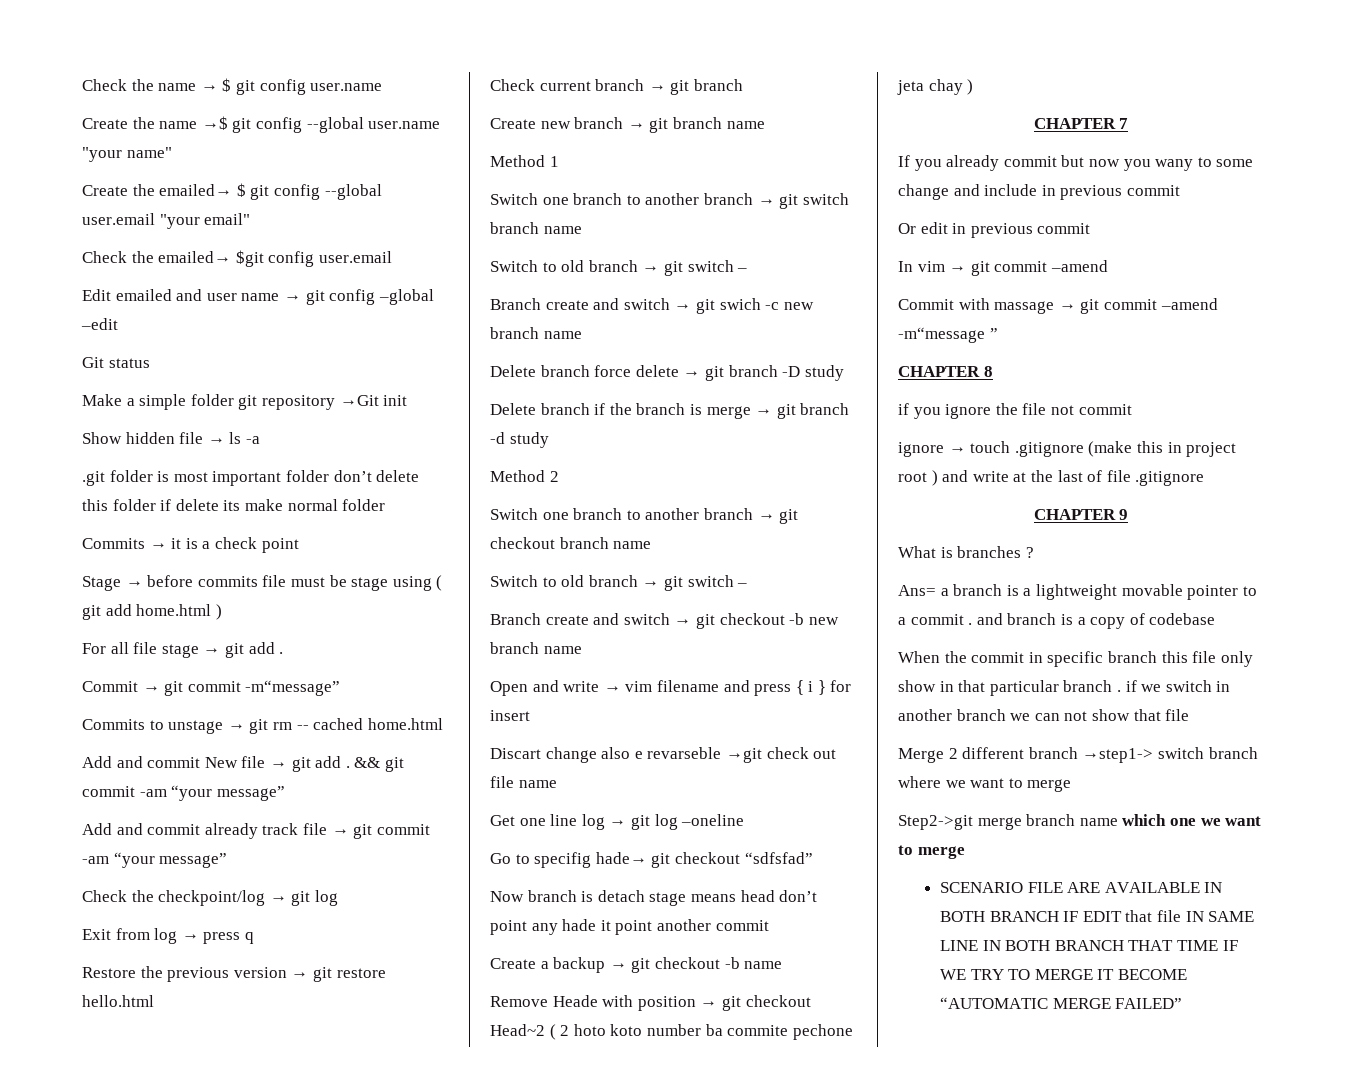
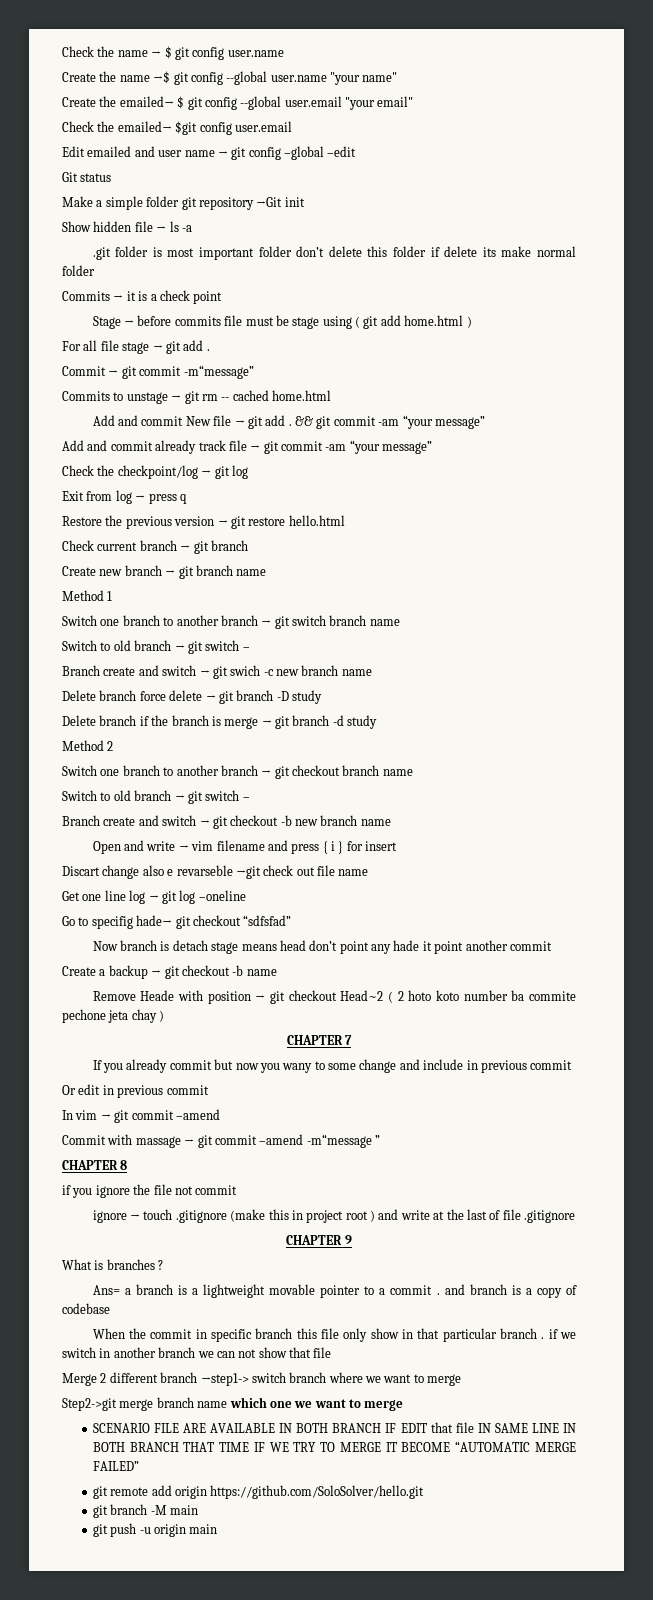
+ git remote add origin https://github.com/SoloSolver/hello.git
+ git branch -M main
+ git push -u origin main

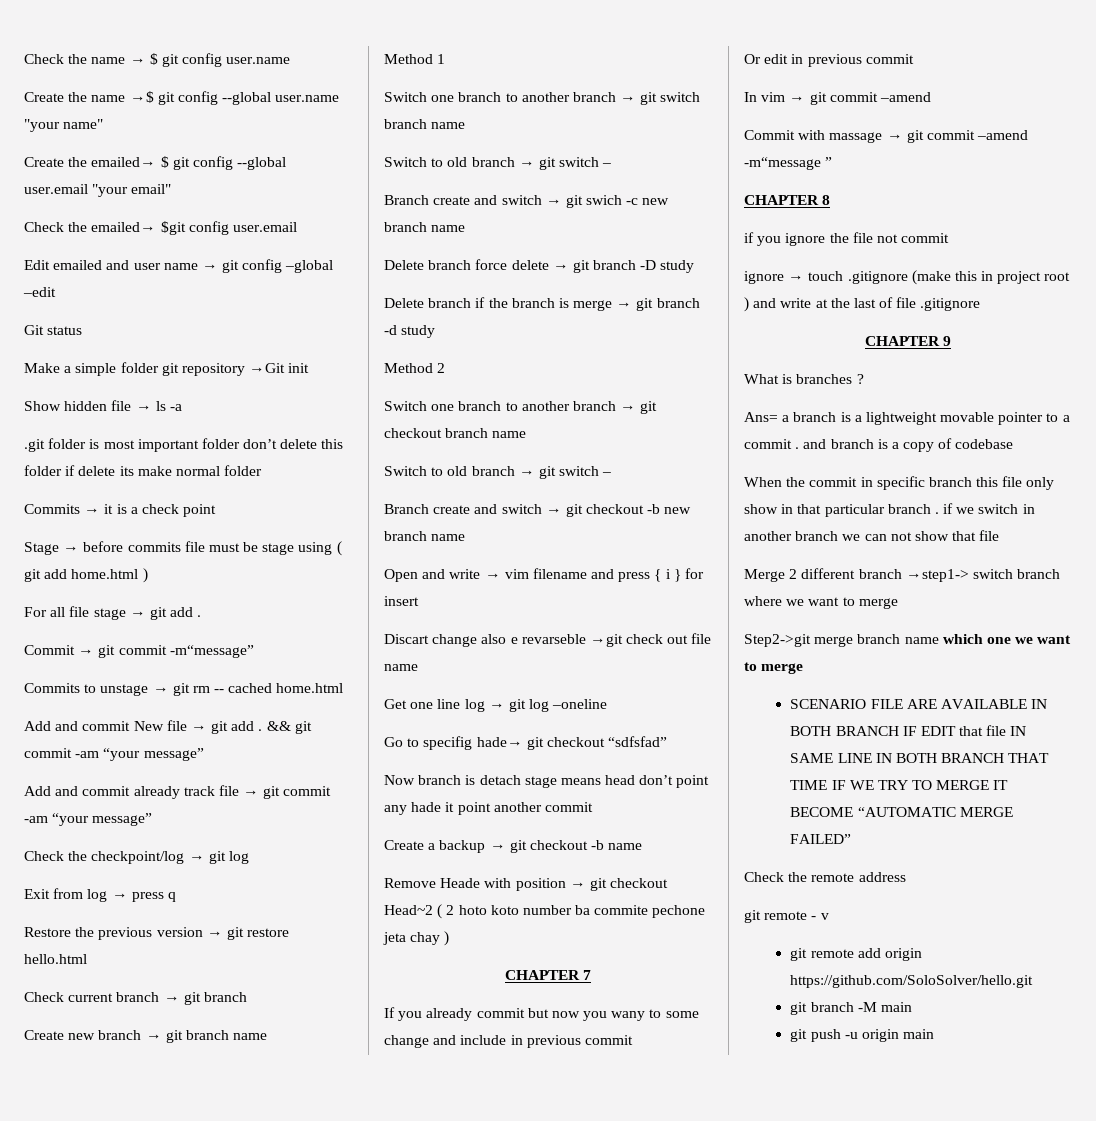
+ Check the remote address
+ git remote - v

